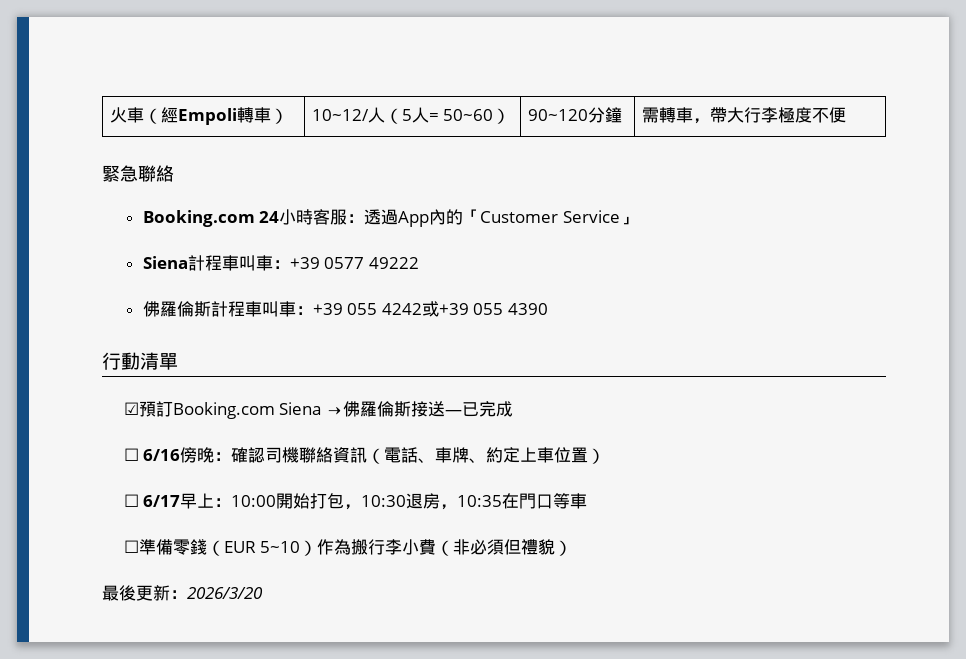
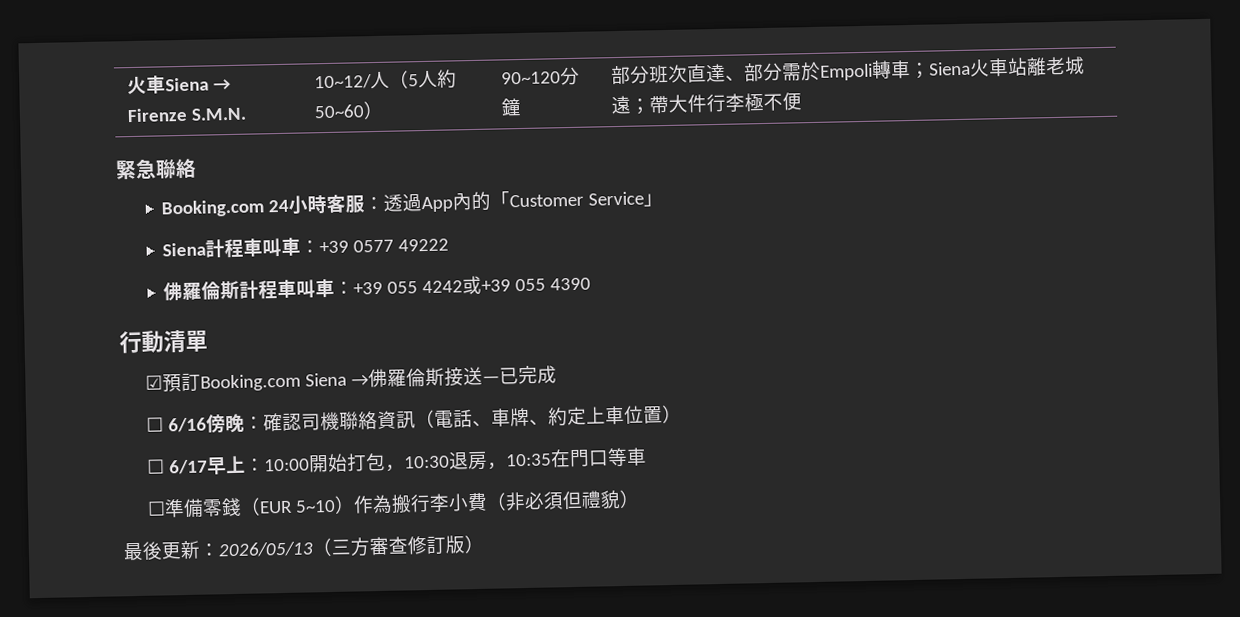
- 火車（經Empoli轉車） | 10~12/人（5人= 50~60） | 90~120分鐘 | 需轉車，帶大行李極度不便
+ 火車Siena → Firenze S.M.N. | 10~12/人（5人約50~60） | 90~120分鐘 | 部分班次直達、部分需於Empoli轉車；Siena火車站離老城遠；帶大件行李極不便
- 最後更新：2026/3/20
+ 最後更新：2026/05/13（三方審查修訂版）

